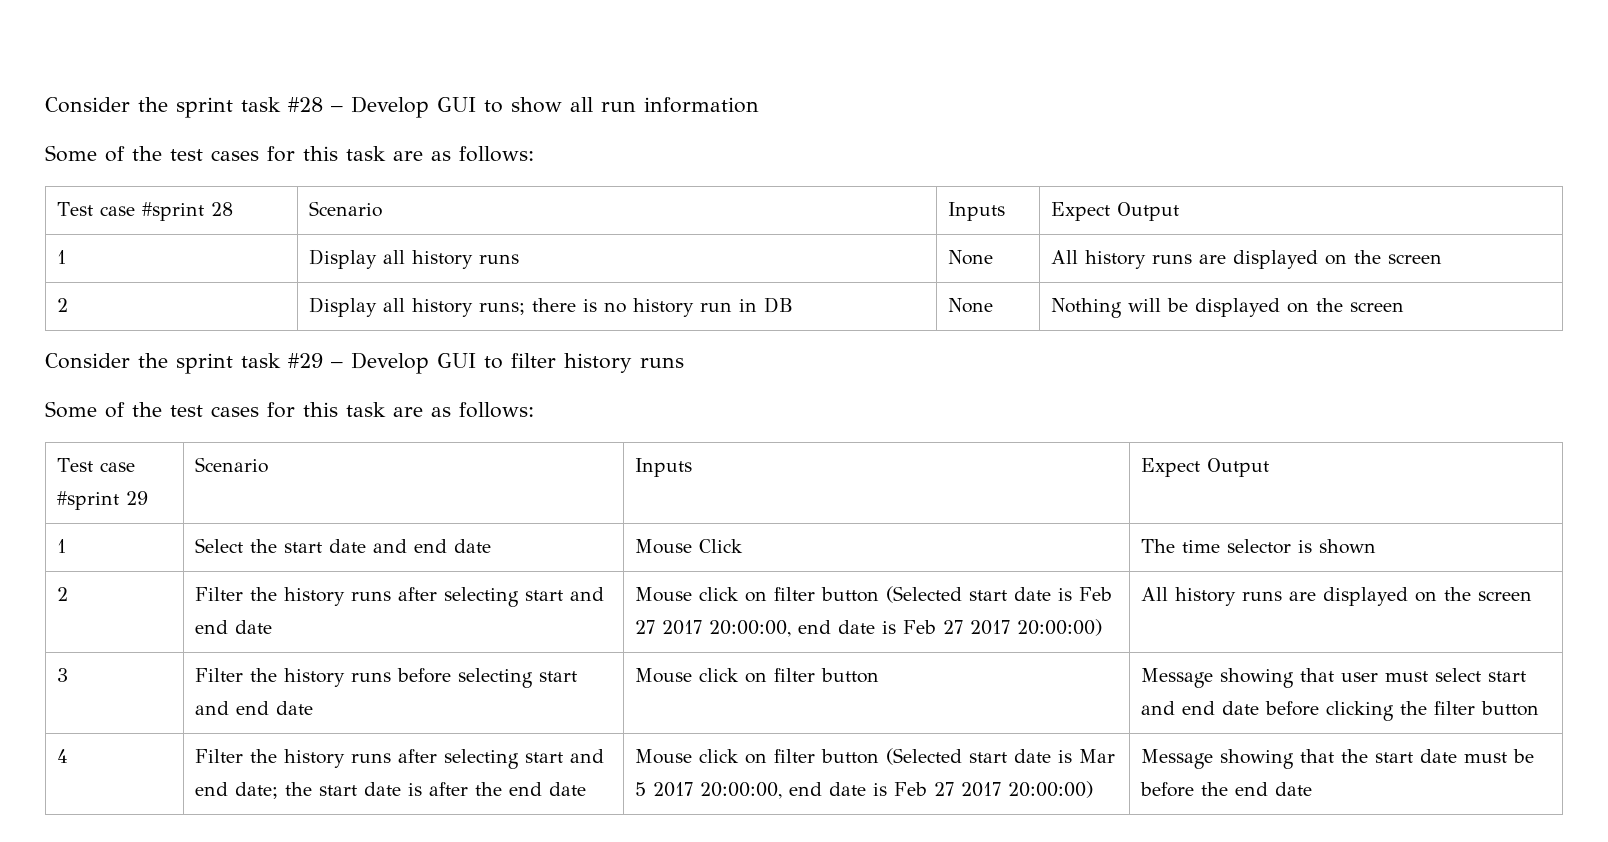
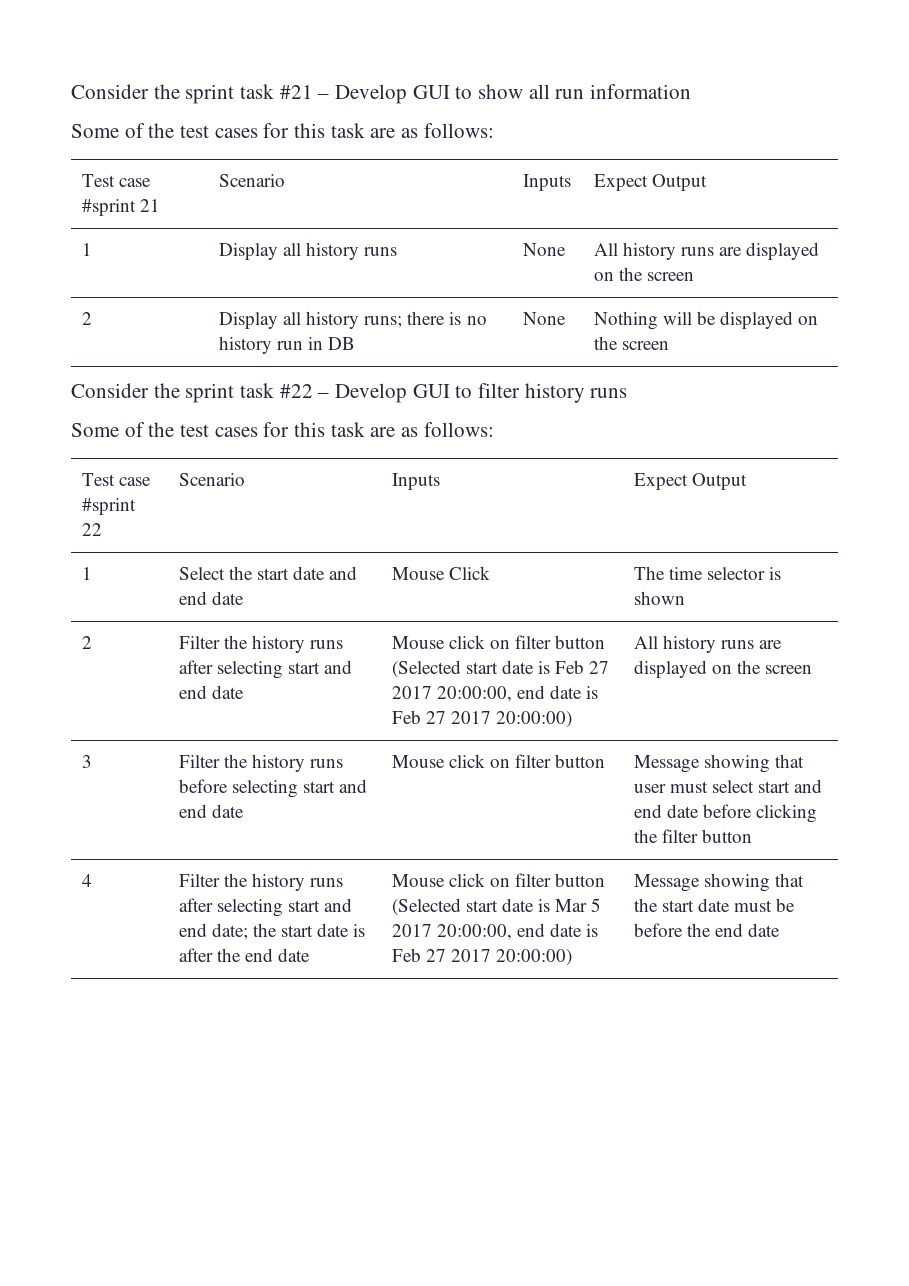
- Consider the sprint task #28 – Develop GUI to show all run information
+ Consider the sprint task #21 – Develop GUI to show all run information
- Test case #sprint 28 | Scenario | Inputs | Expect Output
+ Test case #sprint 21 | Scenario | Inputs | Expect Output
- Consider the sprint task #29 – Develop GUI to filter history runs
+ Consider the sprint task #22 – Develop GUI to filter history runs
- Test case #sprint 29 | Scenario | Inputs | Expect Output
+ Test case #sprint 22 | Scenario | Inputs | Expect Output

